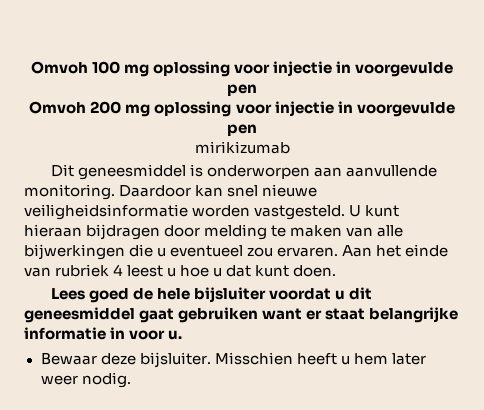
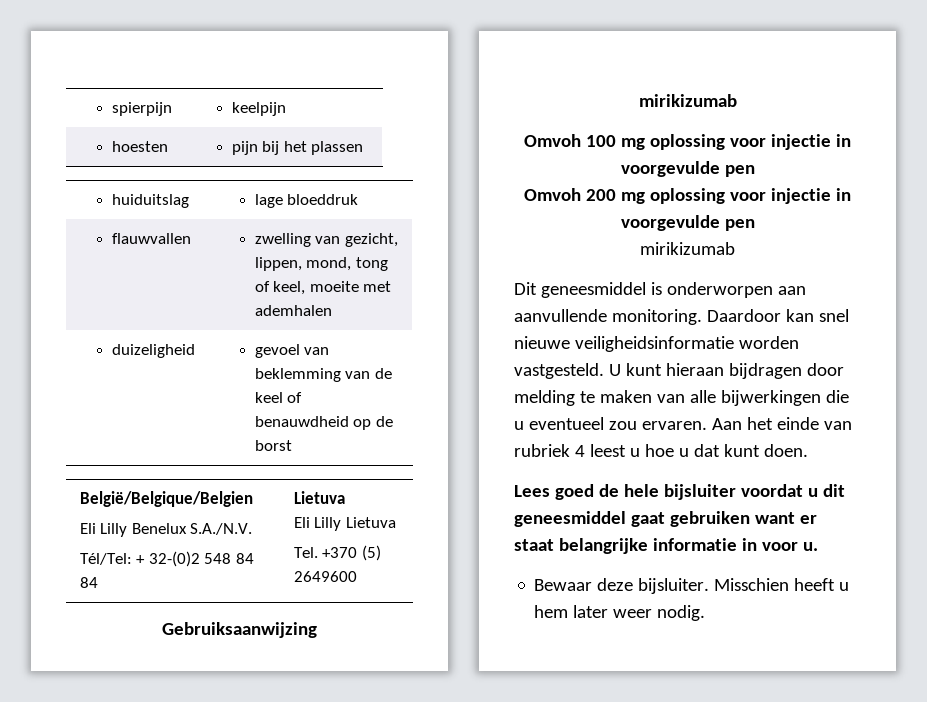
+ spierpijn | keelpijn
+ hoesten | pijn bij het plassen
+ huiduitslag | lage bloeddruk
+ flauwvallen | zwelling van gezicht, lippen, mond, tong of keel, moeite met ademhalen
+ duizeligheid | gevoel van beklemming van de keel of benauwdheid op de borst
+ België/Belgique/Belgien
+ Eli Lilly Benelux S.A./N.V.
+ Tél/Tel: + 32-(0)2 548 84 84 | Lietuva
+ Eli Lilly Lietuva
+ Tel. +370 (5) 2649600
+ Gebruiksaanwijzing
+ mirikizumab

